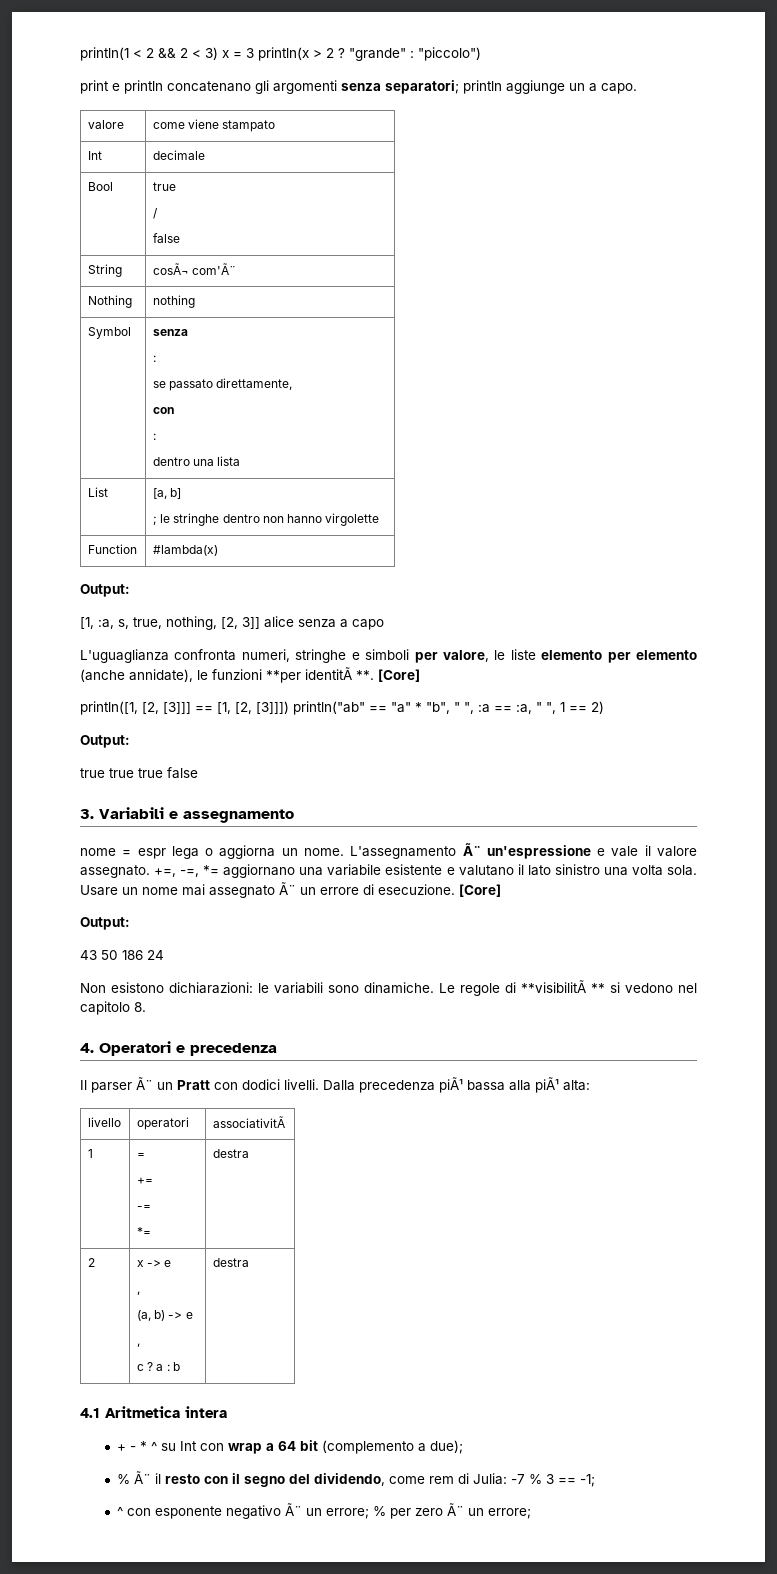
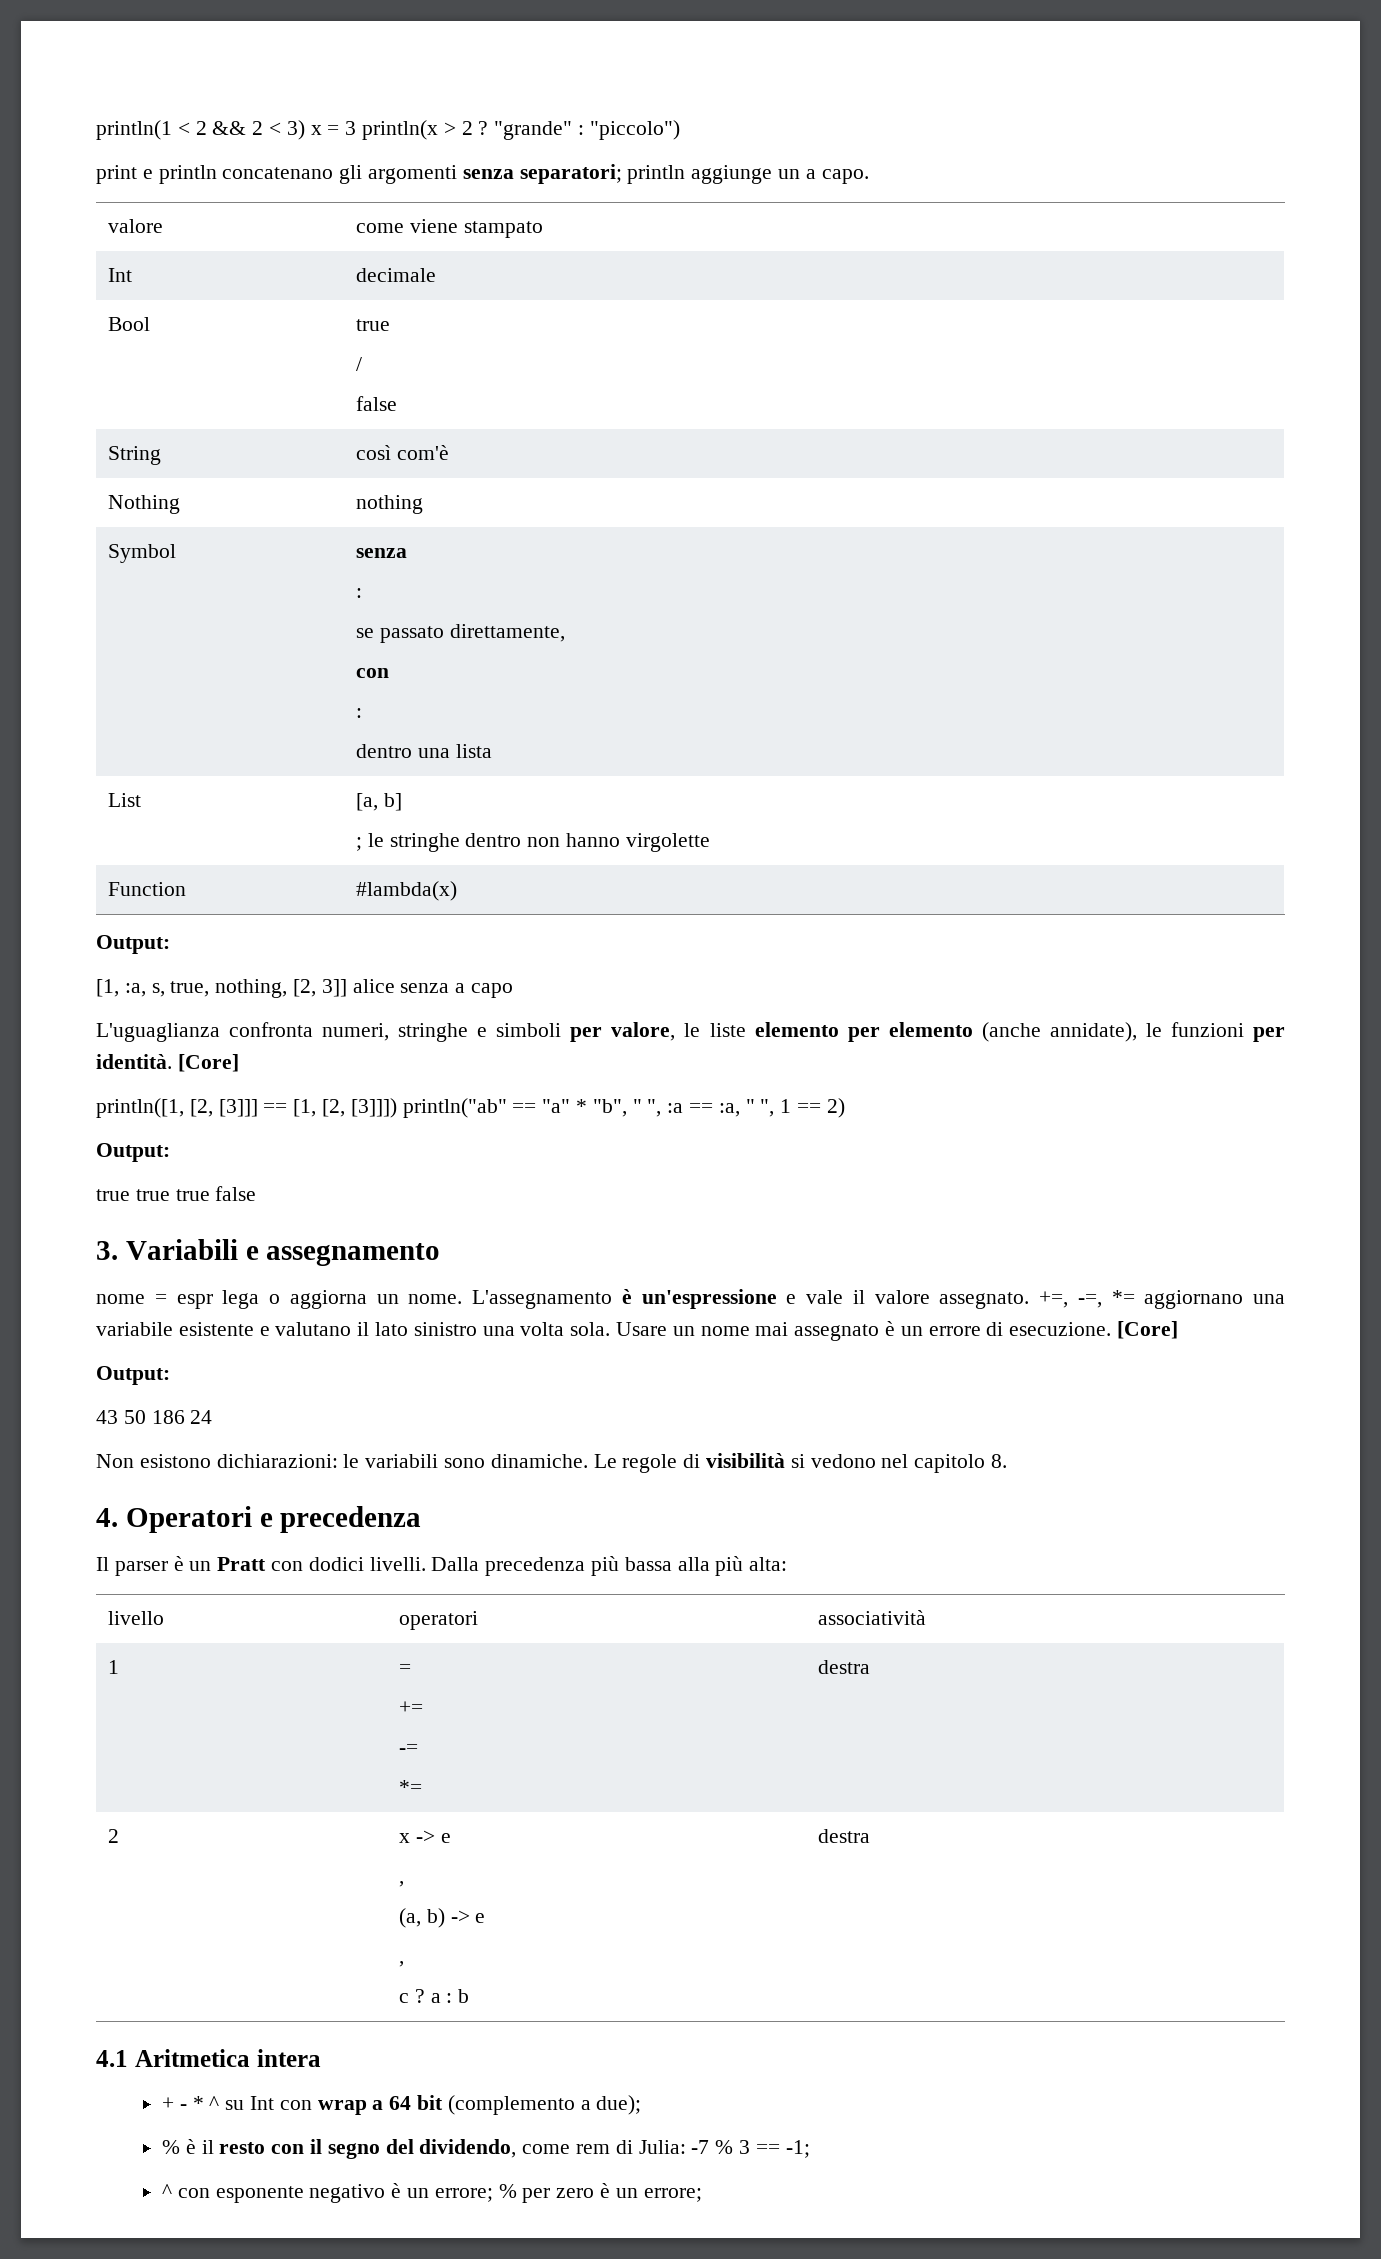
- String | cosÃ¬ com'Ã¨
+ String | così com'è
- L'uguaglianza confronta numeri, stringhe e simboli per valore, le liste elemento per elemento (anche annidate), le funzioni **per identitÃ **.
+ L'uguaglianza confronta numeri, stringhe e simboli per valore, le liste elemento per elemento (anche annidate), le funzioni per identità.
- L'assegnamento Ã¨ un'espressione e vale il valore assegnato.
+ L'assegnamento è un'espressione e vale il valore assegnato.
- Usare un nome mai assegnato Ã¨ un errore di esecuzione.
+ Usare un nome mai assegnato è un errore di esecuzione.
- Le regole di **visibilitÃ ** si vedono nel capitolo 8.
+ Le regole di visibilità si vedono nel capitolo 8.
- Il parser Ã¨ un Pratt con dodici livelli.
+ Il parser è un Pratt con dodici livelli.
- Dalla precedenza piÃ¹ bassa alla piÃ¹ alta:
+ Dalla precedenza più bassa alla più alta:
- livello | operatori | associativitÃ
+ livello | operatori | associatività
- % Ã¨ il resto con il segno del dividendo, come rem di Julia: -7 % 3 == -1;
+ % è il resto con il segno del dividendo, come rem di Julia: -7 % 3 == -1;
- ^ con esponente negativo Ã¨ un errore; % per zero Ã¨ un errore;
+ ^ con esponente negativo è un errore; % per zero è un errore;

